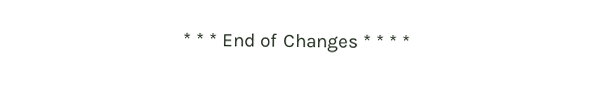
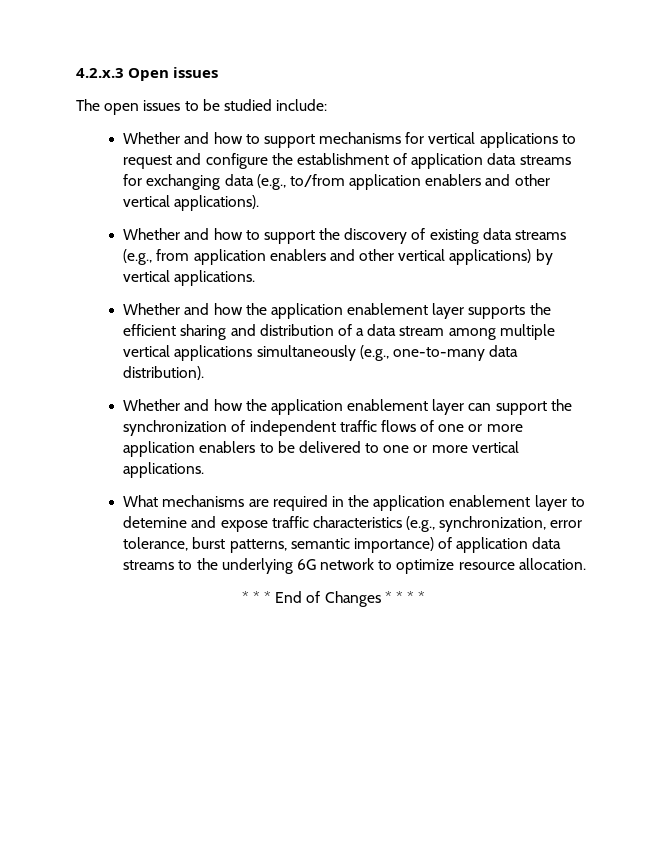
+ 4.2.x.3 Open issues
+ The open issues to be studied include:
+ Whether and how to support mechanisms for vertical applications to request and configure the establishment of application data streams for exchanging data (e.g., to/from application enablers and other vertical applications).
+ Whether and how to support the discovery of existing data streams (e.g., from application enablers and other vertical applications) by vertical applications.
+ Whether and how the application enablement layer supports the efficient sharing and distribution of a data stream among multiple vertical applications simultaneously (e.g., one-to-many data distribution).
+ Whether and how the application enablement layer can support the synchronization of independent traffic flows of one or more application enablers to be delivered to one or more vertical applications.
+ What mechanisms are required in the application enablement layer to detemine and expose traffic characteristics (e.g., synchronization, error tolerance, burst patterns, semantic importance) of application data streams to the underlying 6G network to optimize resource allocation.

